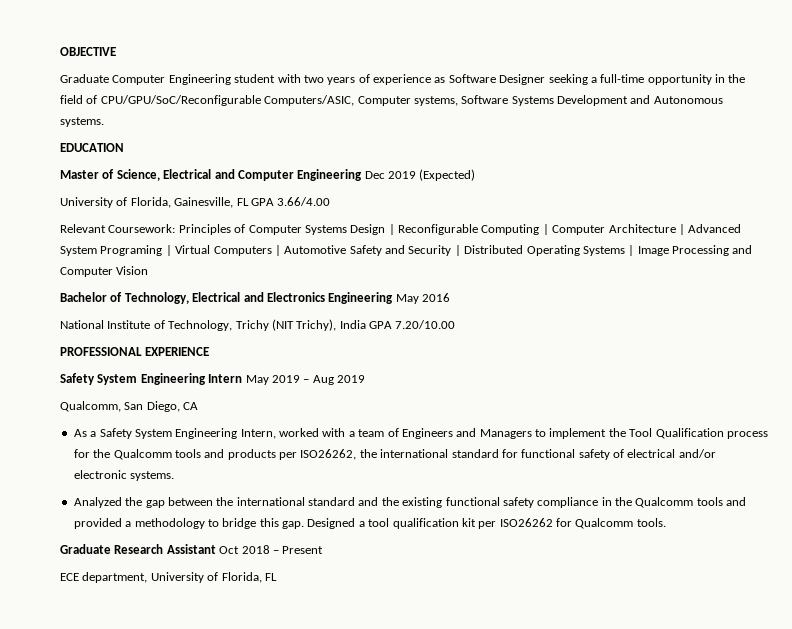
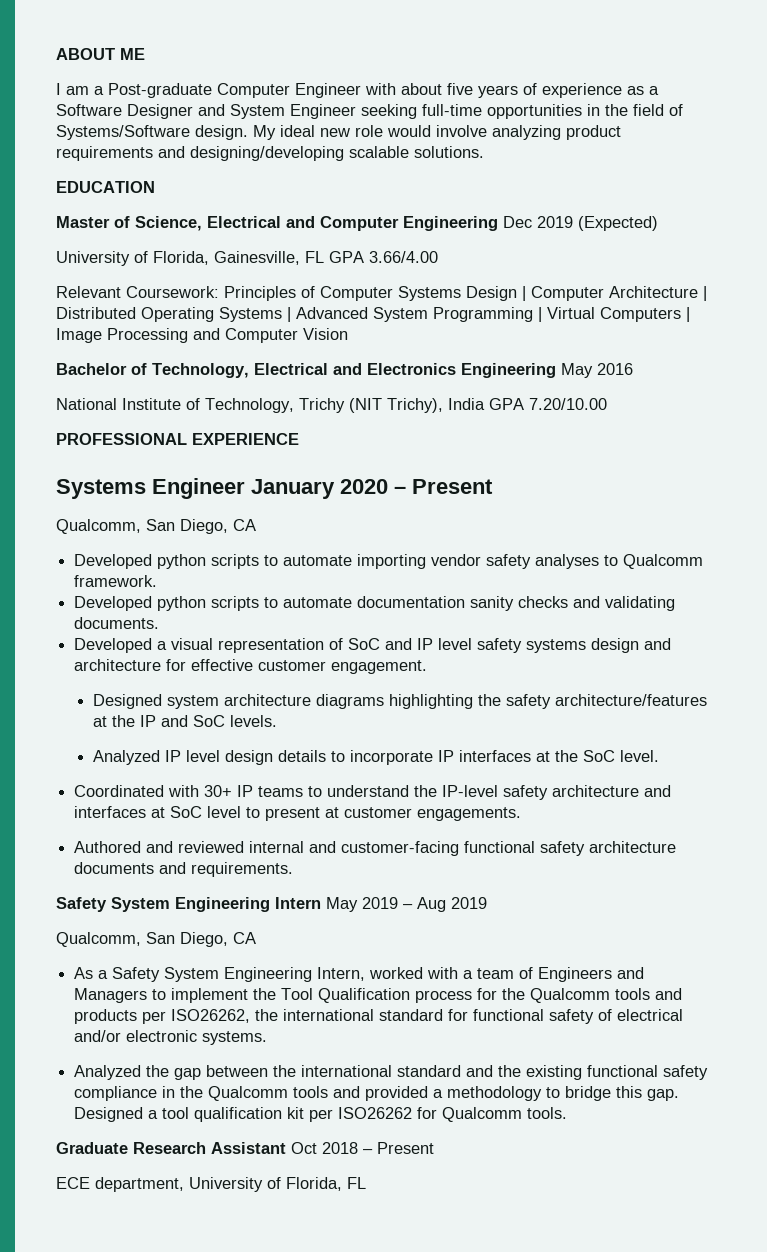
- OBJECTIVE
- Graduate Computer Engineering student with two years of experience as Software Designer seeking a full-time opportunity in the field of CPU/GPU/SoC/Reconfigurable Computers/ASIC, Computer systems, Software Systems Development and Autonomous systems.
+ ABOUT ME
+ I am a Post-graduate Computer Engineer with about five years of experience as a Software Designer and System Engineer seeking full-time opportunities in the field of Systems/Software design. My ideal new role would involve analyzing product requirements and designing/developing scalable solutions.
- Relevant Coursework: Principles of Computer Systems Design | Reconfigurable Computing | Computer Architecture | Advanced System Programing | Virtual Computers | Automotive Safety and Security | Distributed Operating Systems | Image Processing and Computer Vision
+ Relevant Coursework: Principles of Computer Systems Design | Computer Architecture | Distributed Operating Systems | Advanced System Programming | Virtual Computers | Image Processing and Computer Vision
+ Systems Engineer January 2020 – Present
+ Qualcomm, San Diego, CA
+ Developed python scripts to automate importing vendor safety analyses to Qualcomm framework.
+ Developed python scripts to automate documentation sanity checks and validating documents.
+ Developed a visual representation of SoC and IP level safety systems design and architecture for effective customer engagement.
+ Designed system architecture diagrams highlighting the safety architecture/features at the IP and SoC levels.
+ Analyzed IP level design details to incorporate IP interfaces at the SoC level.
+ Coordinated with 30+ IP teams to understand the IP-level safety architecture and interfaces at SoC level to present at customer engagements.
+ Authored and reviewed internal and customer-facing functional safety architecture documents and requirements.

